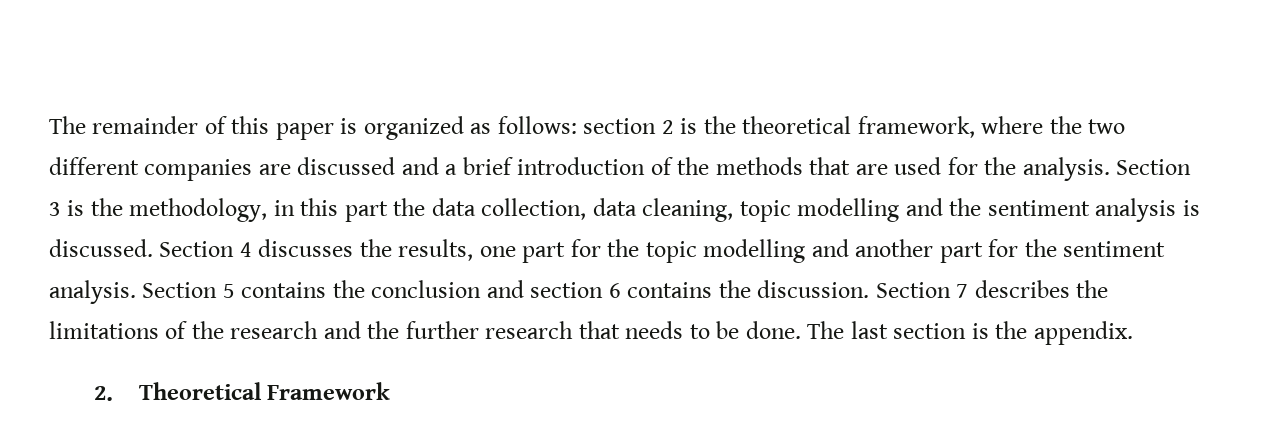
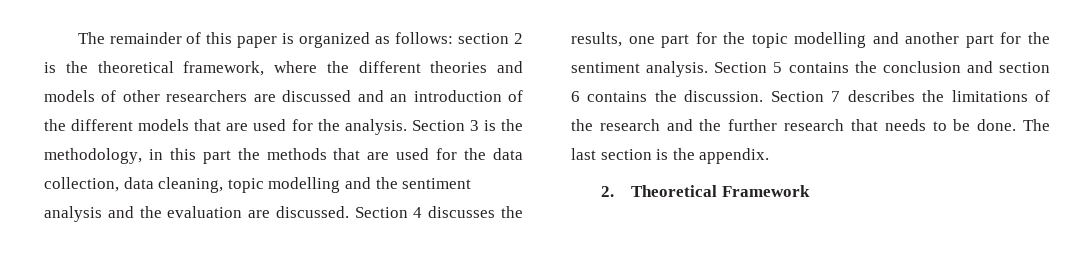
- The remainder of this paper is organized as follows: section 2 is the theoretical framework, where the two different companies are discussed and a brief introduction of the methods that are used for the analysis.
+ The remainder of this paper is organized as follows: section 2 is the theoretical framework, where the different theories and models of other researchers are discussed and an introduction of the different models that are used for the analysis.
- Section 3 is the methodology, in this part the data collection, data cleaning, topic modelling and the sentiment analysis is discussed.
+ Section 3 is the methodology, in this part the methods that are used for the data collection, data cleaning, topic modelling and the sentiment analysis and the evaluation are discussed.

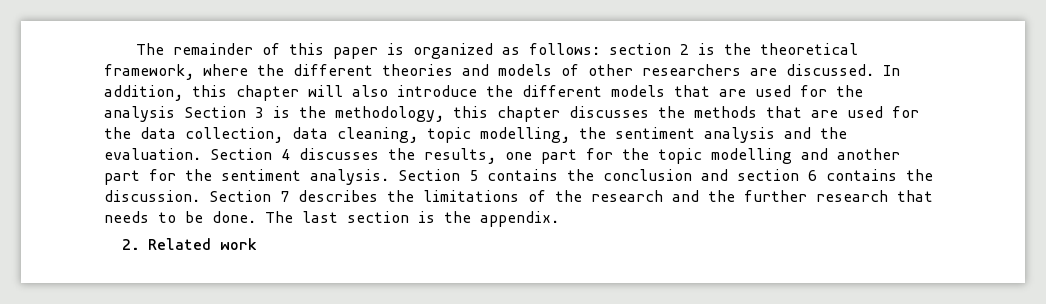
- The remainder of this paper is organized as follows: section 2 is the theoretical framework, where the different theories and models of other researchers are discussed and an introduction of the different models that are used for the analysis. Section 3 is the methodology, in this part the methods that are used for the data collection, data cleaning, topic modelling and the sentiment analysis and the evaluation are discussed.
+ The remainder of this paper is organized as follows: section 2 is the theoretical framework, where the different theories and models of other researchers are discussed. In addition, this chapter will also introduce the different models that are used for the analysis Section 3 is the methodology, this chapter discusses the methods that are used for the data collection, data cleaning, topic modelling, the sentiment analysis and the evaluation.
- 2. Theoretical Framework
+ 2. Related work

